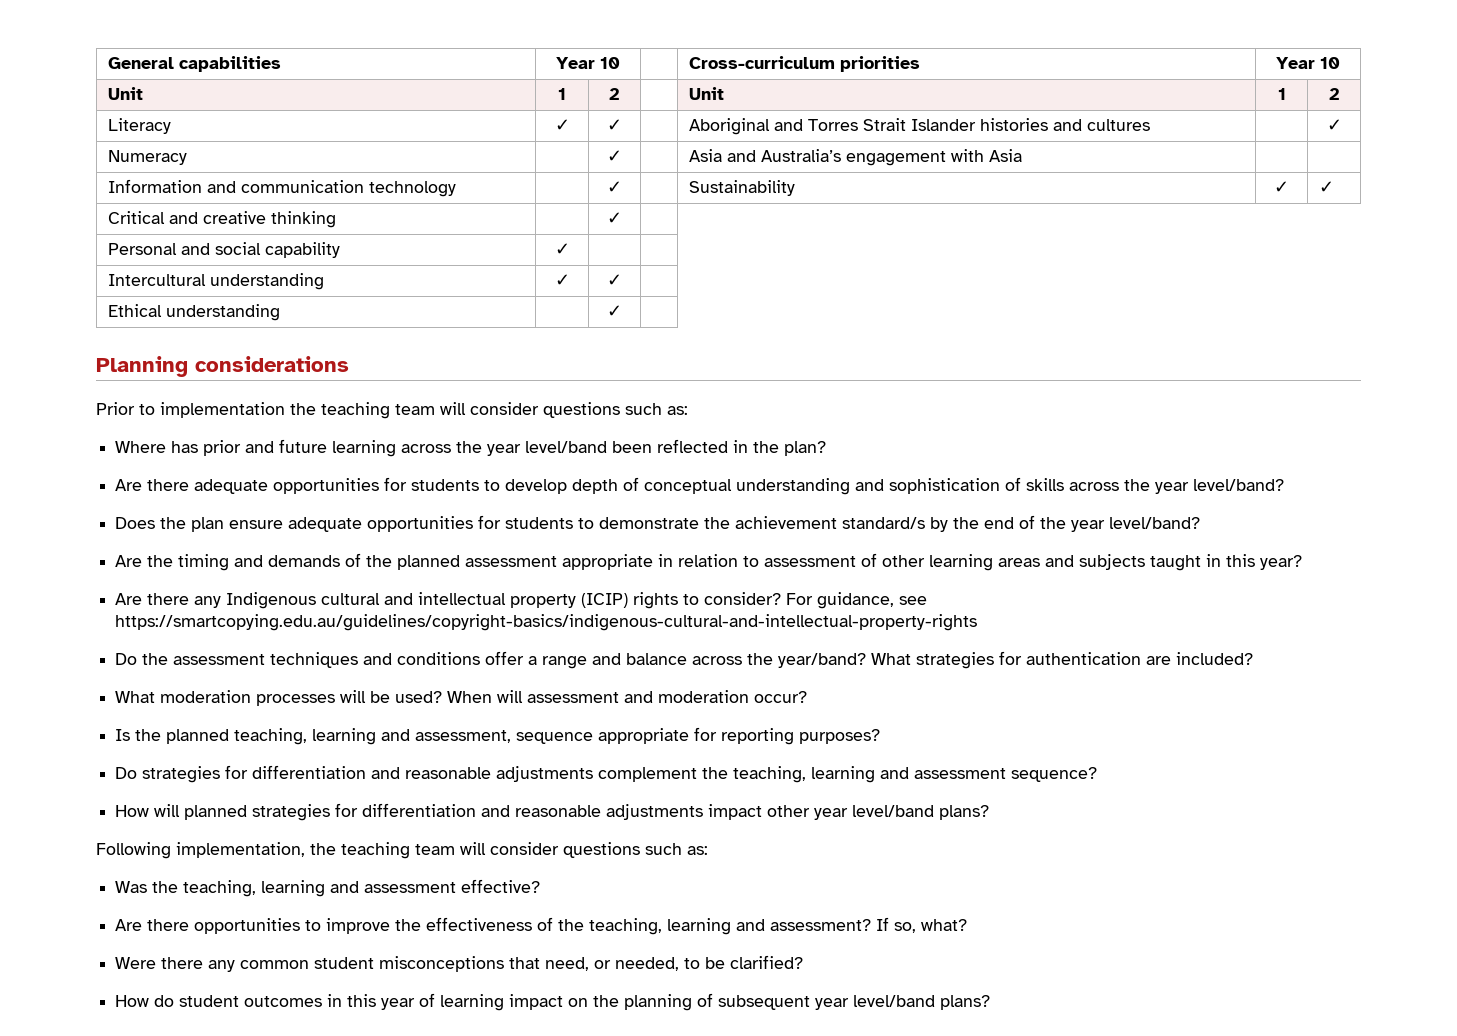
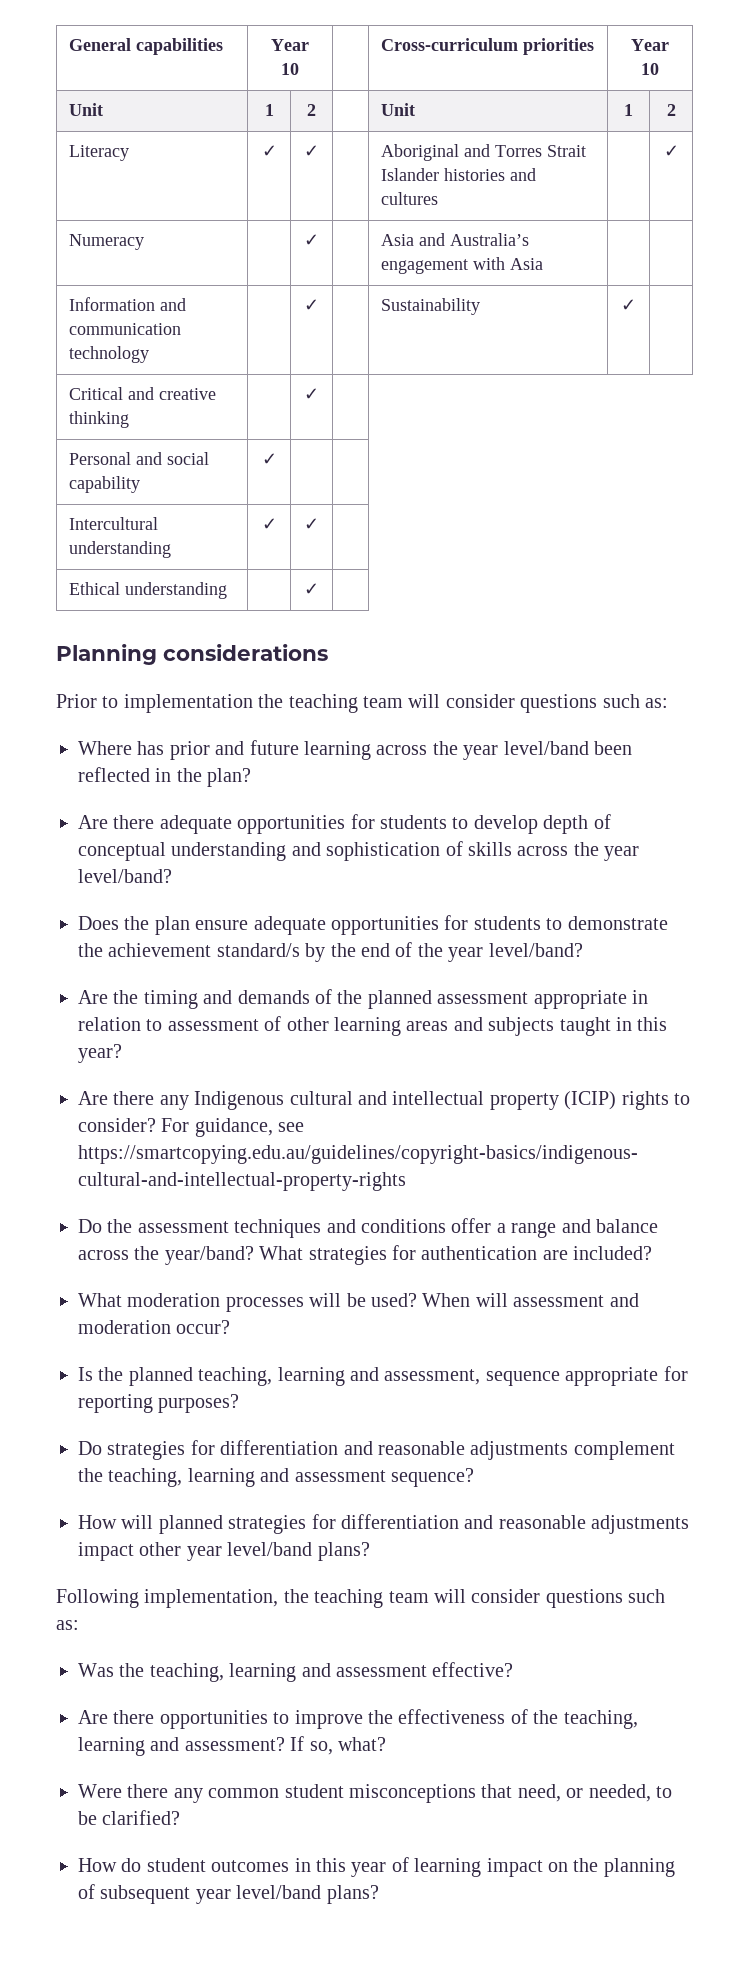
- Information and communication technology | | ✓ | | Sustainability | ✓ | ✓
+ Information and communication technology | | ✓ | | Sustainability | ✓ |

